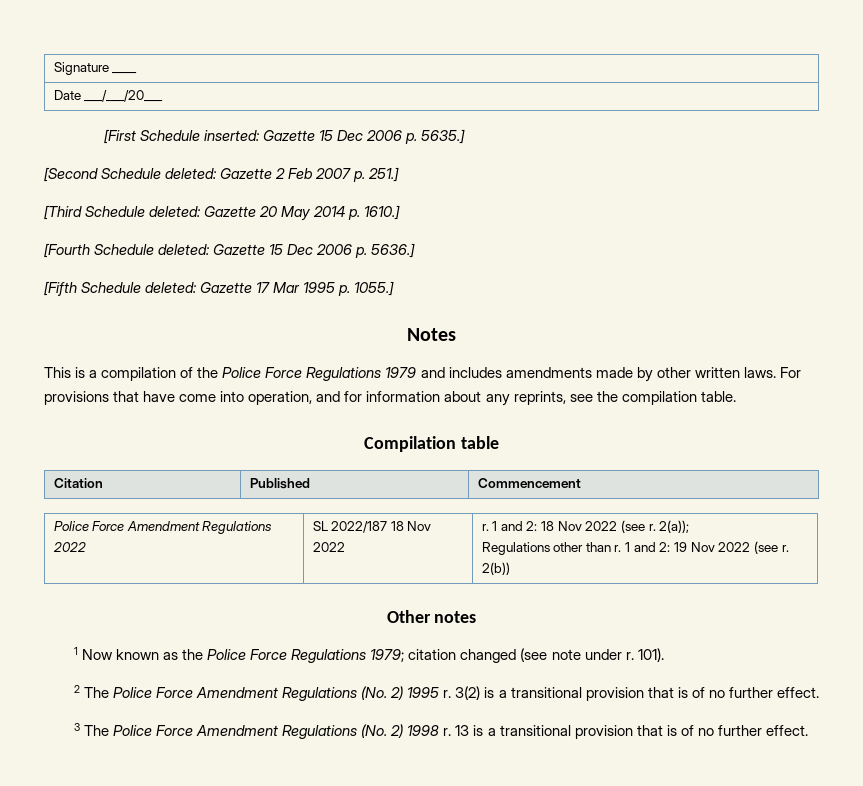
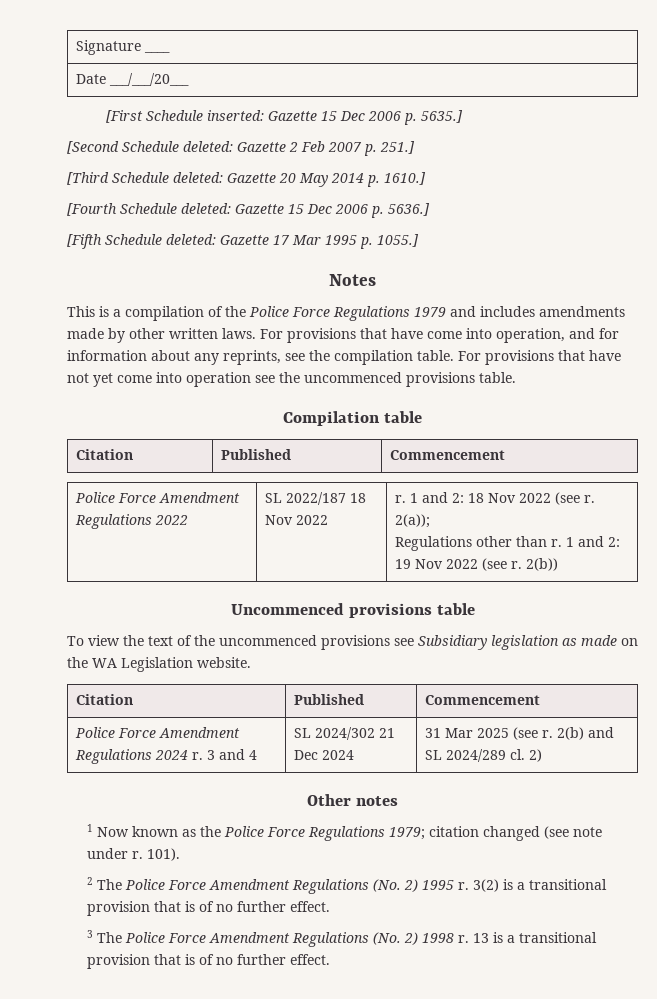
+ For provisions that have not yet come into operation see the uncommenced provisions table.
+ Uncommenced provisions table
+ To view the text of the uncommenced provisions see Subsidiary legislation as made on the WA Legislation website.
+ Citation | Published | Commencement
+ Police Force Amendment Regulations 2024 r. 3 and 4 | SL 2024/302 21 Dec 2024 | 31 Mar 2025 (see r. 2(b) and SL 2024/289 cl. 2)

